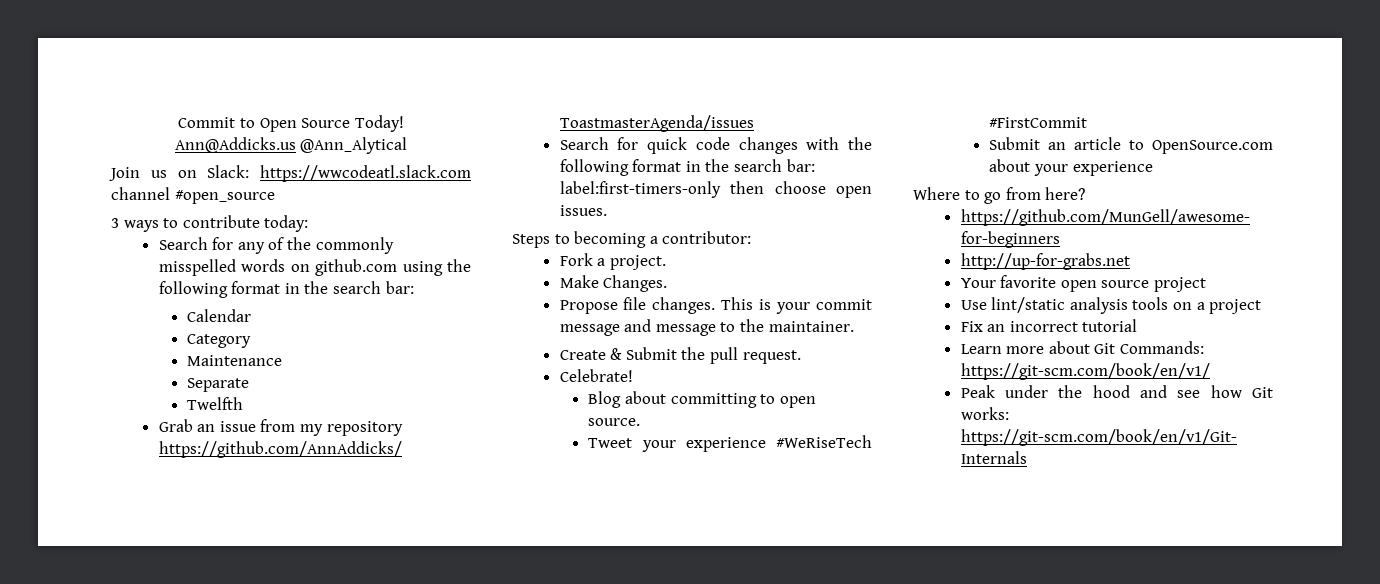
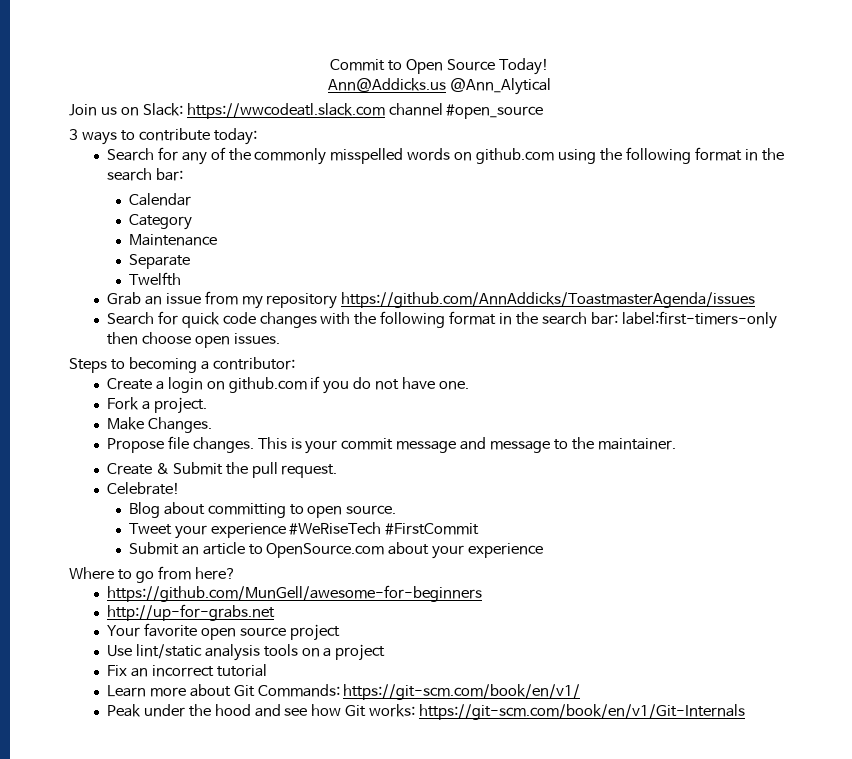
+ Create a login on github.com if you do not have one.

